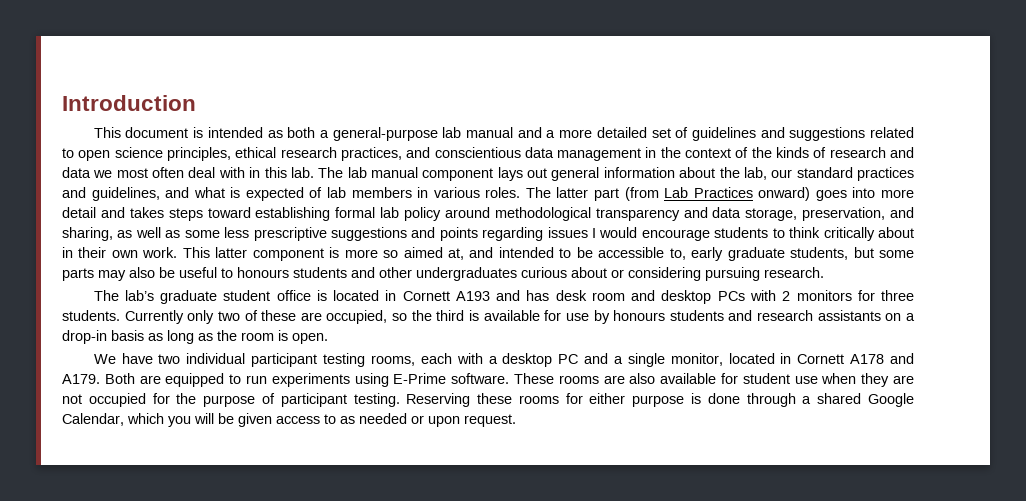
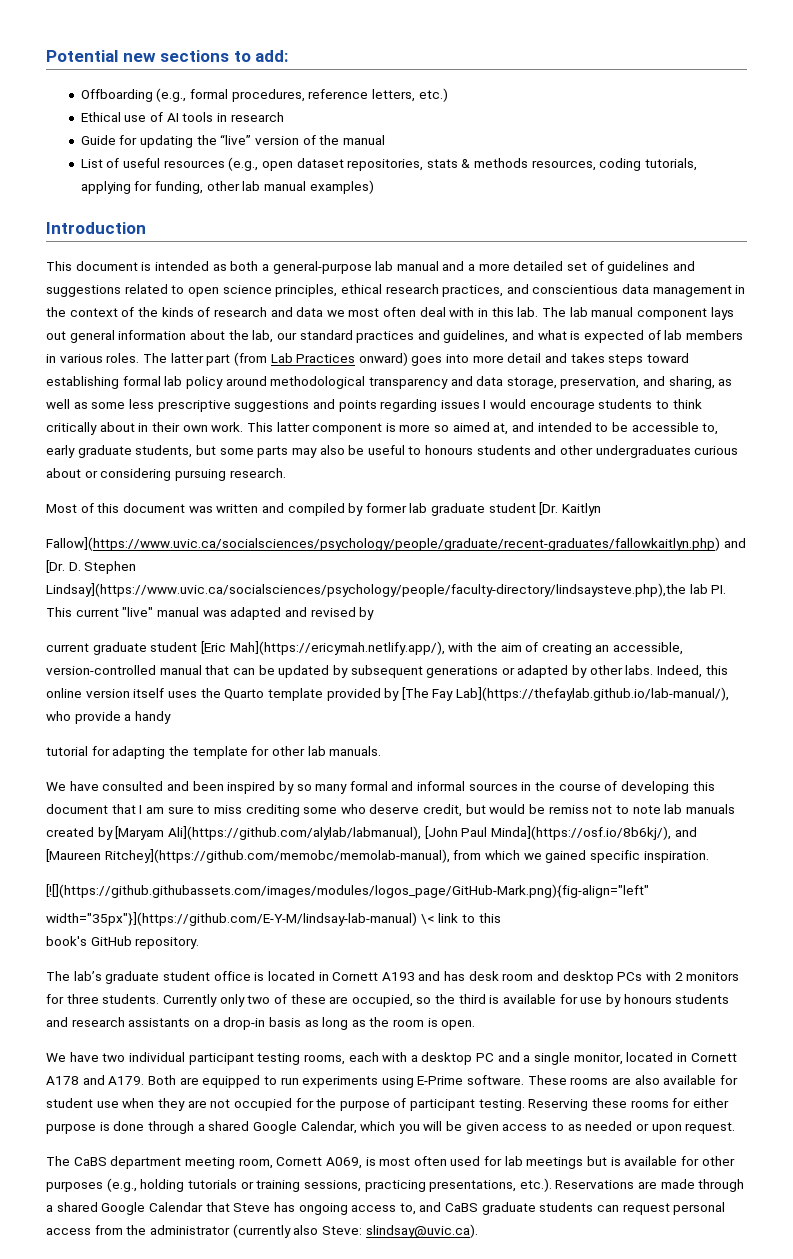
+ Potential new sections to add:
+ Offboarding (e.g., formal procedures, reference letters, etc.)
+ Ethical use of AI tools in research
+ Guide for updating the “live” version of the manual
+ List of useful resources (e.g., open dataset repositories, stats & methods resources, coding tutorials, applying for funding, other lab manual examples)
+ Most of this document was written and compiled by former lab graduate student [Dr. Kaitlyn
+ Fallow](https://www.uvic.ca/socialsciences/psychology/people/graduate/recent-graduates/fallowkaitlyn.php) and [Dr. D. Stephen Lindsay](https://www.uvic.ca/socialsciences/psychology/people/faculty-directory/lindsaysteve.php),the lab PI. This current "live" manual was adapted and revised by
+ current graduate student [Eric Mah](https://ericymah.netlify.app/), with the aim of creating an accessible, version-controlled manual that can be updated by subsequent generations or adapted by other labs. Indeed, this online version itself uses the Quarto template provided by [The Fay Lab](https://thefaylab.github.io/lab-manual/), who provide a handy
+ tutorial for adapting the template for other lab manuals.
+ We have consulted and been inspired by so many formal and informal sources in the course of developing this document that I am sure to miss crediting some who deserve credit, but would be remiss not to note lab manuals created by [Maryam Ali](https://github.com/alylab/labmanual), [John Paul Minda](https://osf.io/8b6kj/), and [Maureen Ritchey](https://github.com/memobc/memolab-manual), from which we gained specific inspiration.
+ [![](https://github.githubassets.com/images/modules/logos_page/GitHub-Mark.png){fig-align="left"
+ width="35px"}](https://github.com/E-Y-M/lindsay-lab-manual) \< link to this
+ book's GitHub repository.
+ The CaBS department meeting room, Cornett A069, is most often used for lab meetings but is available for other purposes (e.g., holding tutorials or training sessions, practicing presentations, etc.). Reservations are made through a shared Google Calendar that Steve has ongoing access to, and CaBS graduate students can request personal access from the administrator (currently also Steve: slindsay@uvic.ca).

